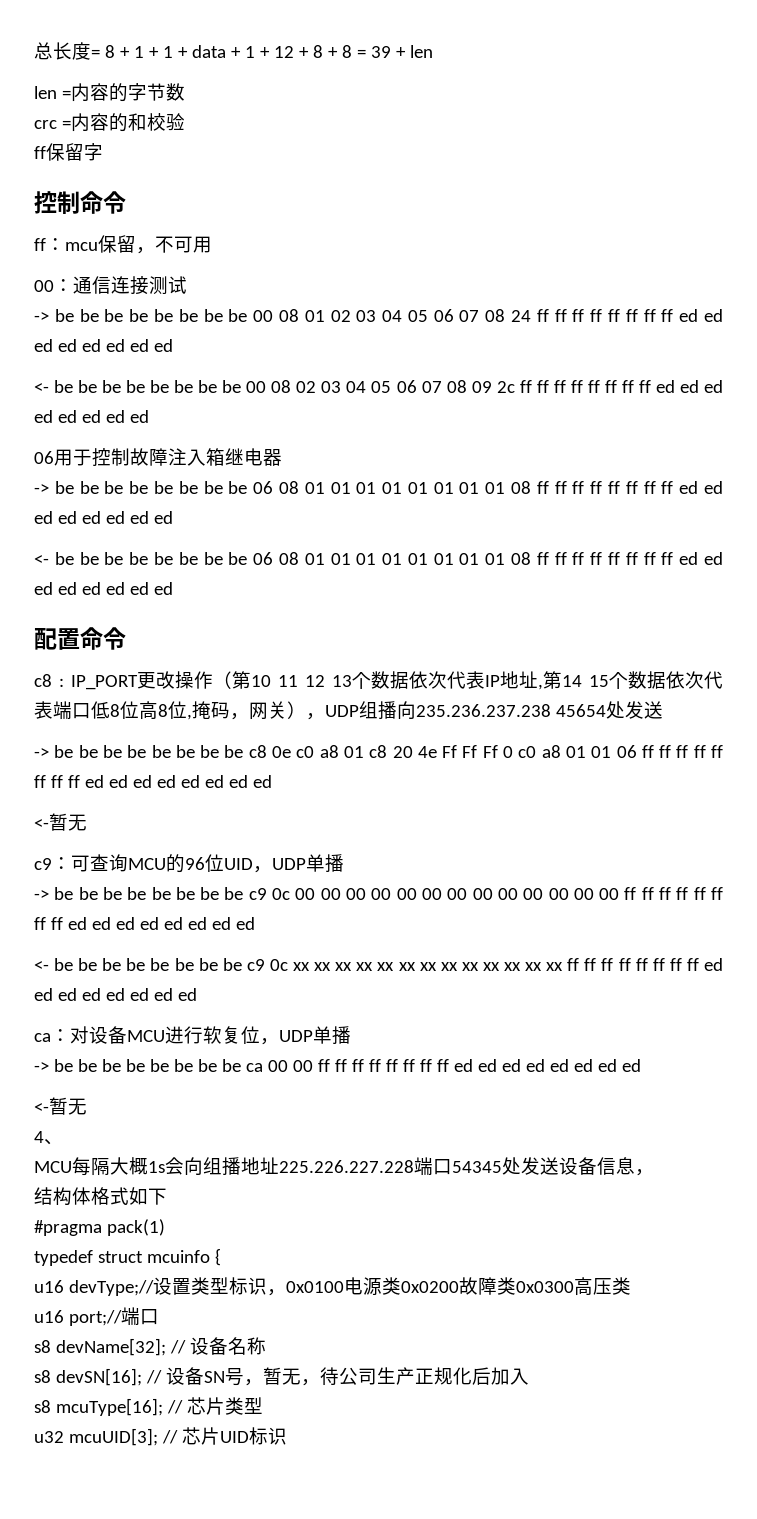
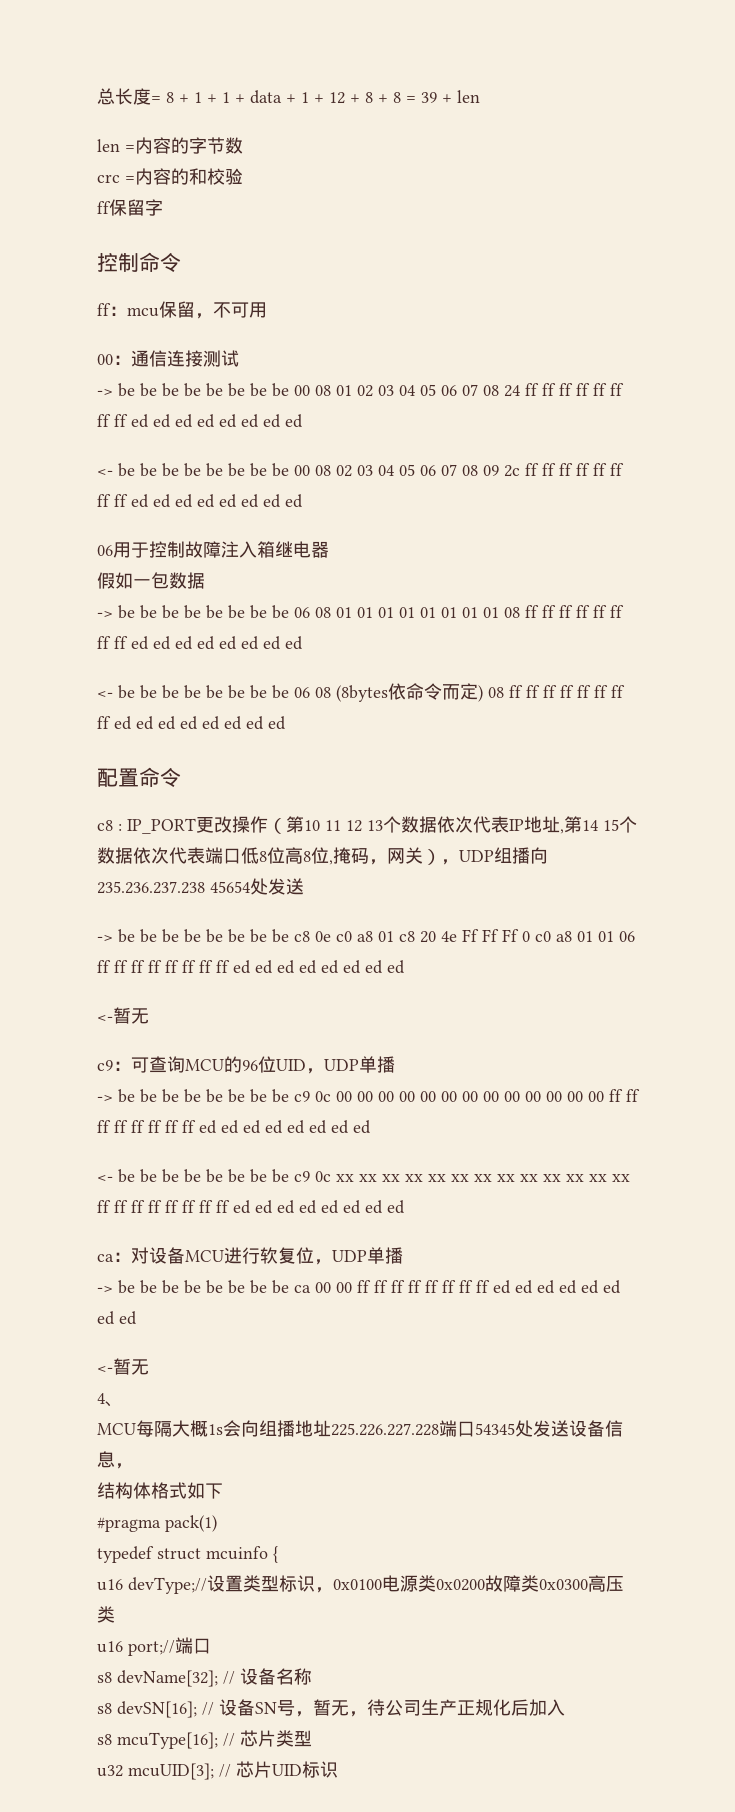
+ 假如一包数据
- <- be be be be be be be be 06 08 01 01 01 01 01 01 01 01 08 ff ff ff ff ff ff ff ff ed ed ed ed ed ed ed ed
+ <- be be be be be be be be 06 08 (8bytes依命令而定) 08 ff ff ff ff ff ff ff ff ed ed ed ed ed ed ed ed

